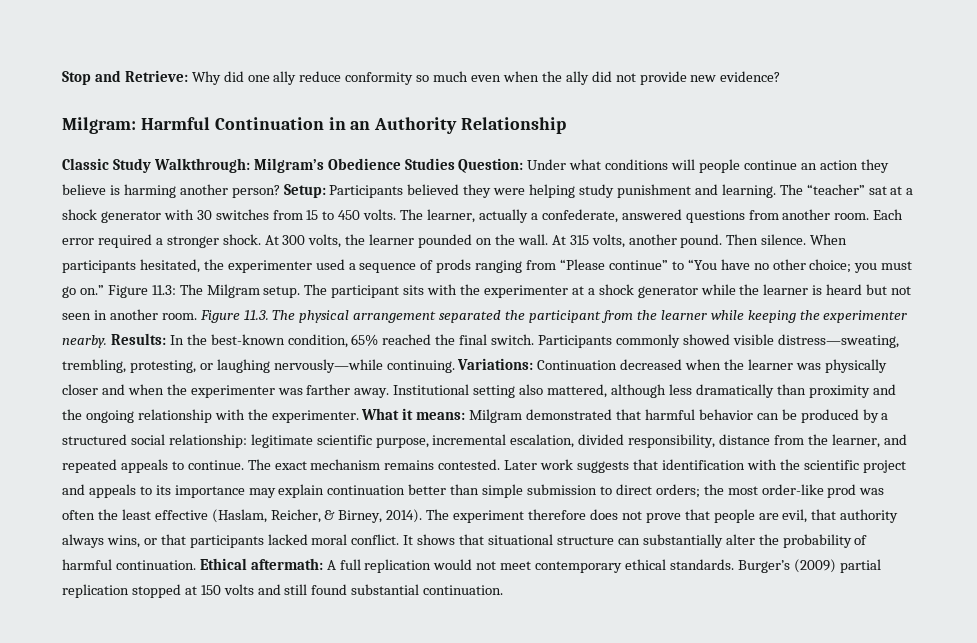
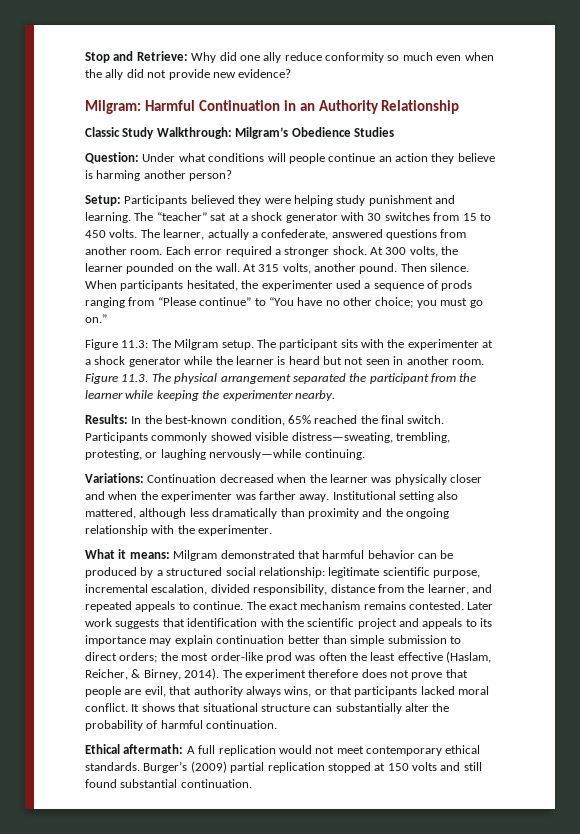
- Classic Study Walkthrough: Milgram’s Obedience Studies Question: Under what conditions will people continue an action they believe is harming another person? Setup: Participants believed they were helping study punishment and learning.
+ Classic Study Walkthrough: Milgram’s Obedience Studies
+ Question: Under what conditions will people continue an action they believe is harming another person?
+ Setup: Participants believed they were helping study punishment and learning.
- When participants hesitated, the experimenter used a sequence of prods ranging from “Please continue” to “You have no other choice; you must go on.” Figure 11.3: The Milgram setup.
+ When participants hesitated, the experimenter used a sequence of prods ranging from “Please continue” to “You have no other choice; you must go on.”
+ Figure 11.3: The Milgram setup.
- Figure 11.3. The physical arrangement separated the participant from the learner while keeping the experimenter nearby. Results: In the best-known condition, 65% reached the final switch.
+ Figure 11.3. The physical arrangement separated the participant from the learner while keeping the experimenter nearby.
+ Results: In the best-known condition, 65% reached the final switch.
- Participants commonly showed visible distress—sweating, trembling, protesting, or laughing nervously—while continuing. Variations: Continuation decreased when the learner was physically closer and when the experimenter was farther away.
+ Participants commonly showed visible distress—sweating, trembling, protesting, or laughing nervously—while continuing.
+ Variations: Continuation decreased when the learner was physically closer and when the experimenter was farther away.
- Institutional setting also mattered, although less dramatically than proximity and the ongoing relationship with the experimenter. What it means: Milgram demonstrated that harmful behavior can be produced by a structured social relationship: legitimate scientific purpose, incremental escalation, divided responsibility, distance from the learner, and repeated appeals to continue.
+ Institutional setting also mattered, although less dramatically than proximity and the ongoing relationship with the experimenter.
+ What it means: Milgram demonstrated that harmful behavior can be produced by a structured social relationship: legitimate scientific purpose, incremental escalation, divided responsibility, distance from the learner, and repeated appeals to continue.
- It shows that situational structure can substantially alter the probability of harmful continuation. Ethical aftermath: A full replication would not meet contemporary ethical standards.
+ It shows that situational structure can substantially alter the probability of harmful continuation.
+ Ethical aftermath: A full replication would not meet contemporary ethical standards.

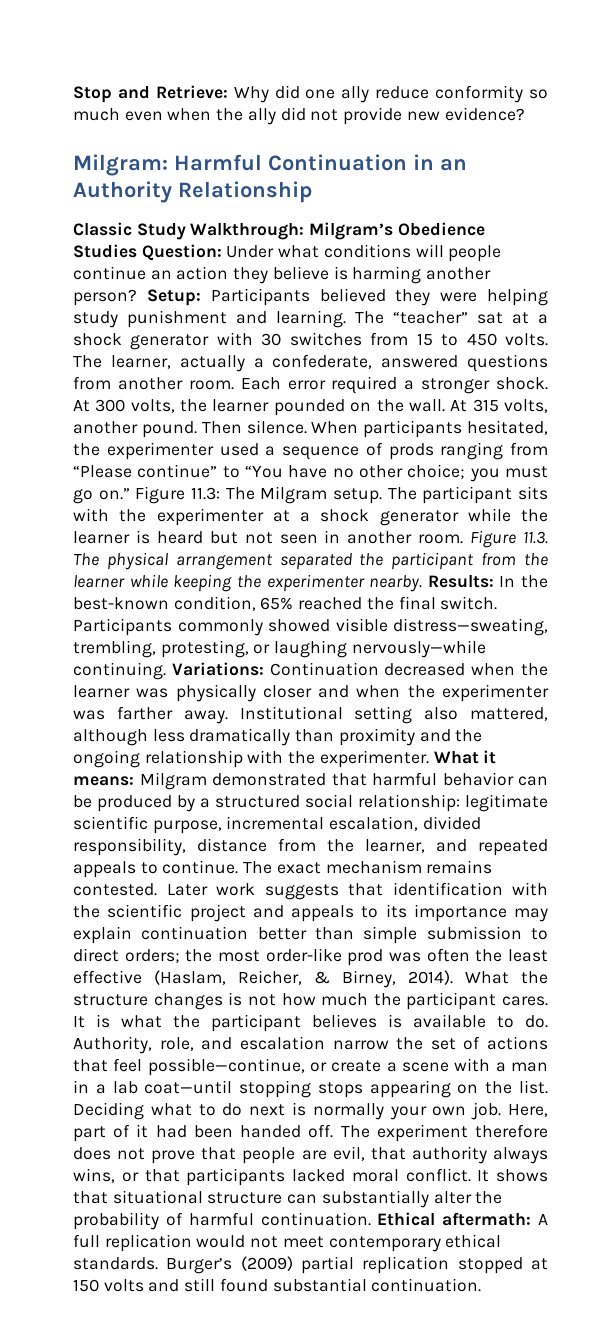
- Classic Study Walkthrough: Milgram’s Obedience Studies
- Question: Under what conditions will people continue an action they believe is harming another person?
- Setup: Participants believed they were helping study punishment and learning.
+ Classic Study Walkthrough: Milgram’s Obedience Studies Question: Under what conditions will people continue an action they believe is harming another person? Setup: Participants believed they were helping study punishment and learning.
- When participants hesitated, the experimenter used a sequence of prods ranging from “Please continue” to “You have no other choice; you must go on.”
- Figure 11.3: The Milgram setup.
+ When participants hesitated, the experimenter used a sequence of prods ranging from “Please continue” to “You have no other choice; you must go on.” Figure 11.3: The Milgram setup.
- Figure 11.3. The physical arrangement separated the participant from the learner while keeping the experimenter nearby.
- Results: In the best-known condition, 65% reached the final switch.
+ Figure 11.3. The physical arrangement separated the participant from the learner while keeping the experimenter nearby. Results: In the best-known condition, 65% reached the final switch.
- Participants commonly showed visible distress—sweating, trembling, protesting, or laughing nervously—while continuing.
- Variations: Continuation decreased when the learner was physically closer and when the experimenter was farther away.
+ Participants commonly showed visible distress—sweating, trembling, protesting, or laughing nervously—while continuing. Variations: Continuation decreased when the learner was physically closer and when the experimenter was farther away.
- Institutional setting also mattered, although less dramatically than proximity and the ongoing relationship with the experimenter.
- What it means: Milgram demonstrated that harmful behavior can be produced by a structured social relationship: legitimate scientific purpose, incremental escalation, divided responsibility, distance from the learner, and repeated appeals to continue.
+ Institutional setting also mattered, although less dramatically than proximity and the ongoing relationship with the experimenter. What it means: Milgram demonstrated that harmful behavior can be produced by a structured social relationship: legitimate scientific purpose, incremental escalation, divided responsibility, distance from the learner, and repeated appeals to continue.
+ What the structure changes is not how much the participant cares. It is what the participant believes is available to do. Authority, role, and escalation narrow the set of actions that feel possible—continue, or create a scene with a man in a lab coat—until stopping stops appearing on the list. Deciding what to do next is normally your own job. Here, part of it had been handed off.
- It shows that situational structure can substantially alter the probability of harmful continuation.
- Ethical aftermath: A full replication would not meet contemporary ethical standards.
+ It shows that situational structure can substantially alter the probability of harmful continuation. Ethical aftermath: A full replication would not meet contemporary ethical standards.

